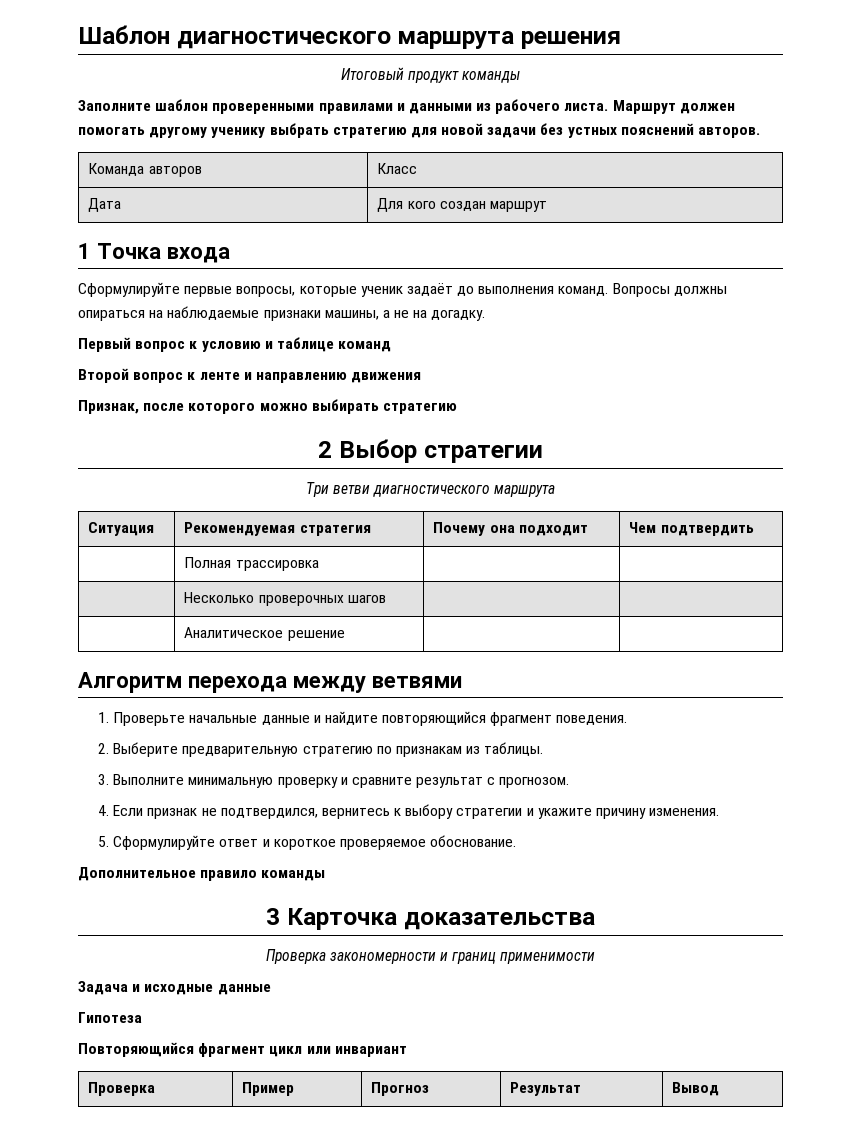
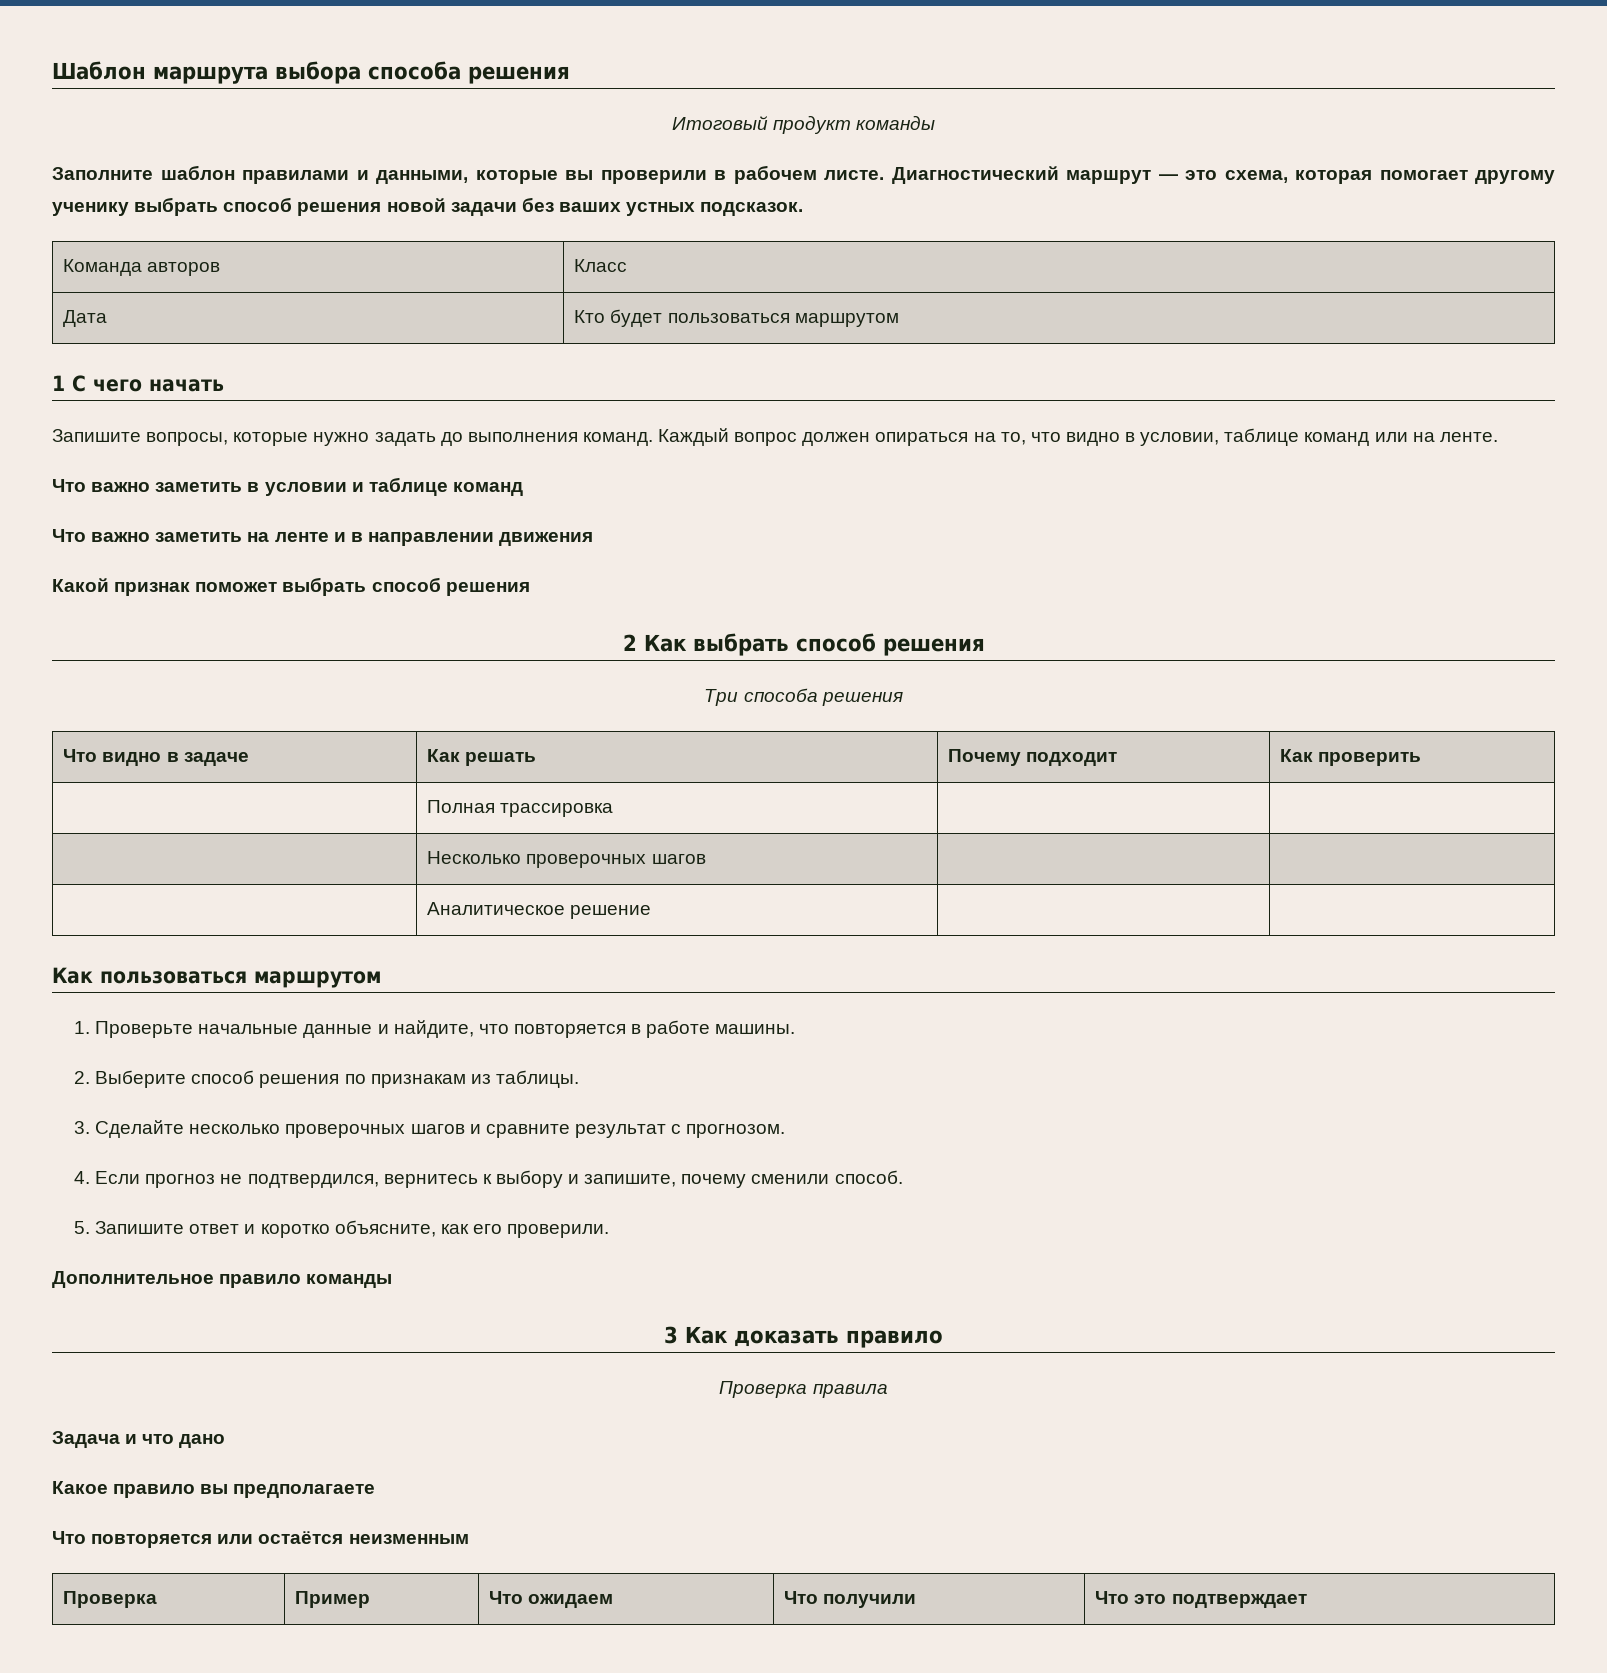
- Шаблон диагностического маршрута решения
+ Шаблон маршрута выбора способа решения
- Заполните шаблон проверенными правилами и данными из рабочего листа. Маршрут должен помогать другому ученику выбрать стратегию для новой задачи без устных пояснений авторов.
+ Заполните шаблон правилами и данными, которые вы проверили в рабочем листе. Диагностический маршрут — это схема, которая помогает другому ученику выбрать способ решения новой задачи без ваших устных подсказок.
- Дата | Для кого создан маршрут
- 1 Точка входа
- Сформулируйте первые вопросы, которые ученик задаёт до выполнения команд. Вопросы должны опираться на наблюдаемые признаки машины, а не на догадку.
- Первый вопрос к условию и таблице команд
- Второй вопрос к ленте и направлению движения
- Признак, после которого можно выбирать стратегию
- 2 Выбор стратегии
- Три ветви диагностического маршрута
- Ситуация | Рекомендуемая стратегия | Почему она подходит | Чем подтвердить
+ Дата | Кто будет пользоваться маршрутом
+ 1 С чего начать
+ Запишите вопросы, которые нужно задать до выполнения команд. Каждый вопрос должен опираться на то, что видно в условии, таблице команд или на ленте.
+ Что важно заметить в условии и таблице команд
+ Что важно заметить на ленте и в направлении движения
+ Какой признак поможет выбрать способ решения
+ 2 Как выбрать способ решения
+ Три способа решения
+ Что видно в задаче | Как решать | Почему подходит | Как проверить
- Алгоритм перехода между ветвями
+ Как пользоваться маршрутом
- 1. Проверьте начальные данные и найдите повторяющийся фрагмент поведения.
+ 1. Проверьте начальные данные и найдите, что повторяется в работе машины.
- 2. Выберите предварительную стратегию по признакам из таблицы.
+ 2. Выберите способ решения по признакам из таблицы.
- 3. Выполните минимальную проверку и сравните результат с прогнозом.
+ 3. Сделайте несколько проверочных шагов и сравните результат с прогнозом.
- 4. Если признак не подтвердился, вернитесь к выбору стратегии и укажите причину изменения.
+ 4. Если прогноз не подтвердился, вернитесь к выбору и запишите, почему сменили способ.
- 5. Сформулируйте ответ и короткое проверяемое обоснование.
+ 5. Запишите ответ и коротко объясните, как его проверили.
- 3 Карточка доказательства
- Проверка закономерности и границ применимости
- Задача и исходные данные
- Гипотеза
- Повторяющийся фрагмент цикл или инвариант
- Проверка | Пример | Прогноз | Результат | Вывод
+ 3 Как доказать правило
+ Проверка правила
+ Задача и что дано
+ Какое правило вы предполагаете
+ Что повторяется или остаётся неизменным
+ Проверка | Пример | Что ожидаем | Что получили | Что это подтверждает

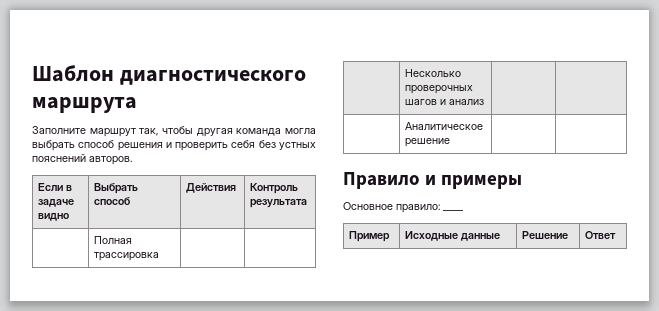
- Шаблон маршрута выбора способа решения
- Итоговый продукт команды
- Заполните шаблон правилами и данными, которые вы проверили в рабочем листе. Диагностический маршрут — это схема, которая помогает другому ученику выбрать способ решения новой задачи без ваших устных подсказок.
- Команда авторов | Класс
- Дата | Кто будет пользоваться маршрутом
- 1 С чего начать
- Запишите вопросы, которые нужно задать до выполнения команд. Каждый вопрос должен опираться на то, что видно в условии, таблице команд или на ленте.
- Что важно заметить в условии и таблице команд
- Что важно заметить на ленте и в направлении движения
- Какой признак поможет выбрать способ решения
- 2 Как выбрать способ решения
- Три способа решения
- Что видно в задаче | Как решать | Почему подходит | Как проверить
+ Шаблон диагностического маршрута
+ Заполните маршрут так, чтобы другая команда могла выбрать способ решения и проверить себя без устных пояснений авторов.
+ Если в задаче видно | Выбрать способ | Действия | Контроль результата
- | Несколько проверочных шагов | |
+ | Несколько проверочных шагов и анализ | |
- Как пользоваться маршрутом
- 1. Проверьте начальные данные и найдите, что повторяется в работе машины.
- 2. Выберите способ решения по признакам из таблицы.
- 3. Сделайте несколько проверочных шагов и сравните результат с прогнозом.
- 4. Если прогноз не подтвердился, вернитесь к выбору и запишите, почему сменили способ.
- 5. Запишите ответ и коротко объясните, как его проверили.
- Дополнительное правило команды
- 3 Как доказать правило
- Проверка правила
- Задача и что дано
- Какое правило вы предполагаете
- Что повторяется или остаётся неизменным
- Проверка | Пример | Что ожидаем | Что получили | Что это подтверждает
+ Правило и примеры
+ Основное правило: ____
+ Пример | Исходные данные | Решение | Ответ

